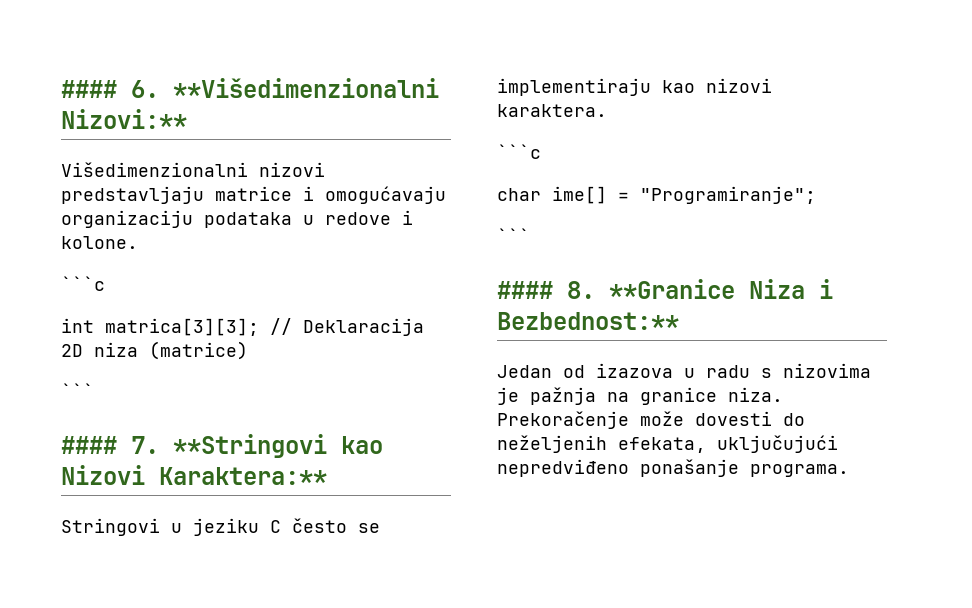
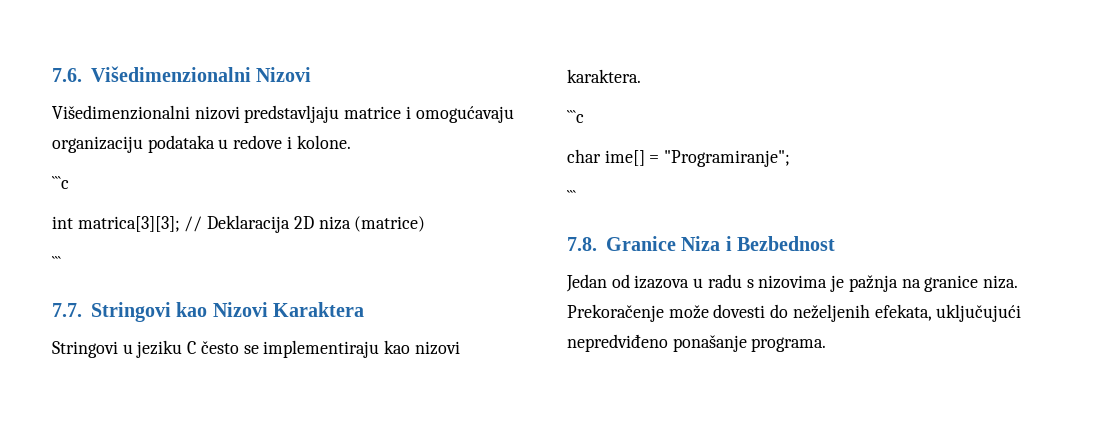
- #### 6. **Višedimenzionalni Nizovi:**
+ 7.6. Višedimenzionalni Nizovi
- #### 7. **Stringovi kao Nizovi Karaktera:**
+ 7.7. Stringovi kao Nizovi Karaktera
- #### 8. **Granice Niza i Bezbednost:**
+ 7.8. Granice Niza i Bezbednost

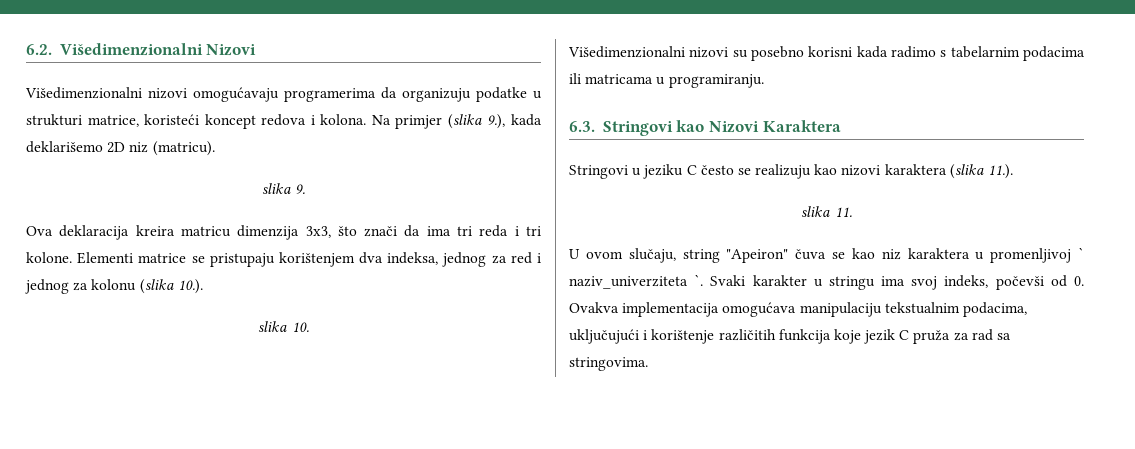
- 7.6. Višedimenzionalni Nizovi
+ 6.2. Višedimenzionalni Nizovi
- Višedimenzionalni nizovi predstavljaju matrice i omogućavaju organizaciju podataka u redove i kolone.
- ```c
- int matrica[3][3]; // Deklaracija 2D niza (matrice)
- ```
- 7.7. Stringovi kao Nizovi Karaktera
+ Višedimenzionalni nizovi omogućavaju programerima da organizuju podatke u strukturi matrice, koristeći koncept redova i kolona. Na primjer (slika 9.), kada deklarišemo 2D niz (matricu).
+ slika 9.
+ Ova deklaracija kreira matricu dimenzija 3x3, što znači da ima tri reda i tri kolone. Elementi matrice se pristupaju korištenjem dva indeksa, jednog za red i jednog za kolonu (slika 10.).
+ slika 10.
+ Višedimenzionalni nizovi su posebno korisni kada radimo s tabelarnim podacima ili matricama u programiranju.
+ 6.3. Stringovi kao Nizovi Karaktera
- Stringovi u jeziku C često se implementiraju kao nizovi karaktera.
- ```c
- char ime[] = "Programiranje";
- ```
- 7.8. Granice Niza i Bezbednost
- Jedan od izazova u radu s nizovima je pažnja na granice niza. Prekoračenje može dovesti do neželjenih efekata, uključujući nepredviđeno ponašanje programa.
+ Stringovi u jeziku C često se realizuju kao nizovi karaktera (slika 11.).
+ slika 11.
+ U ovom slučaju, string "Apeiron" čuva se kao niz karaktera u promenljivoj ` naziv_univerziteta `. Svaki karakter u stringu ima svoj indeks, počevši od 0. Ovakva implementacija omogućava manipulaciju tekstualnim podacima, uključujući i korištenje različitih funkcija koje jezik C pruža za rad sa stringovima.

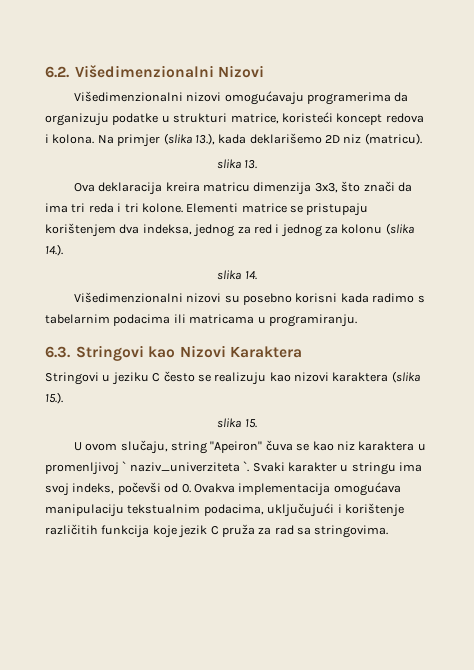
- Na primjer (slika 9.), kada deklarišemo 2D niz (matricu).
+ Na primjer (slika 13.), kada deklarišemo 2D niz (matricu).
- slika 9.
+ slika 13.
- Elementi matrice se pristupaju korištenjem dva indeksa, jednog za red i jednog za kolonu (slika 10.).
- slika 10.
+ Elementi matrice se pristupaju korištenjem dva indeksa, jednog za red i jednog za kolonu (slika 14.).
+ slika 14.
- Stringovi u jeziku C često se realizuju kao nizovi karaktera (slika 11.).
- slika 11.
+ Stringovi u jeziku C često se realizuju kao nizovi karaktera (slika 15.).
+ slika 15.

